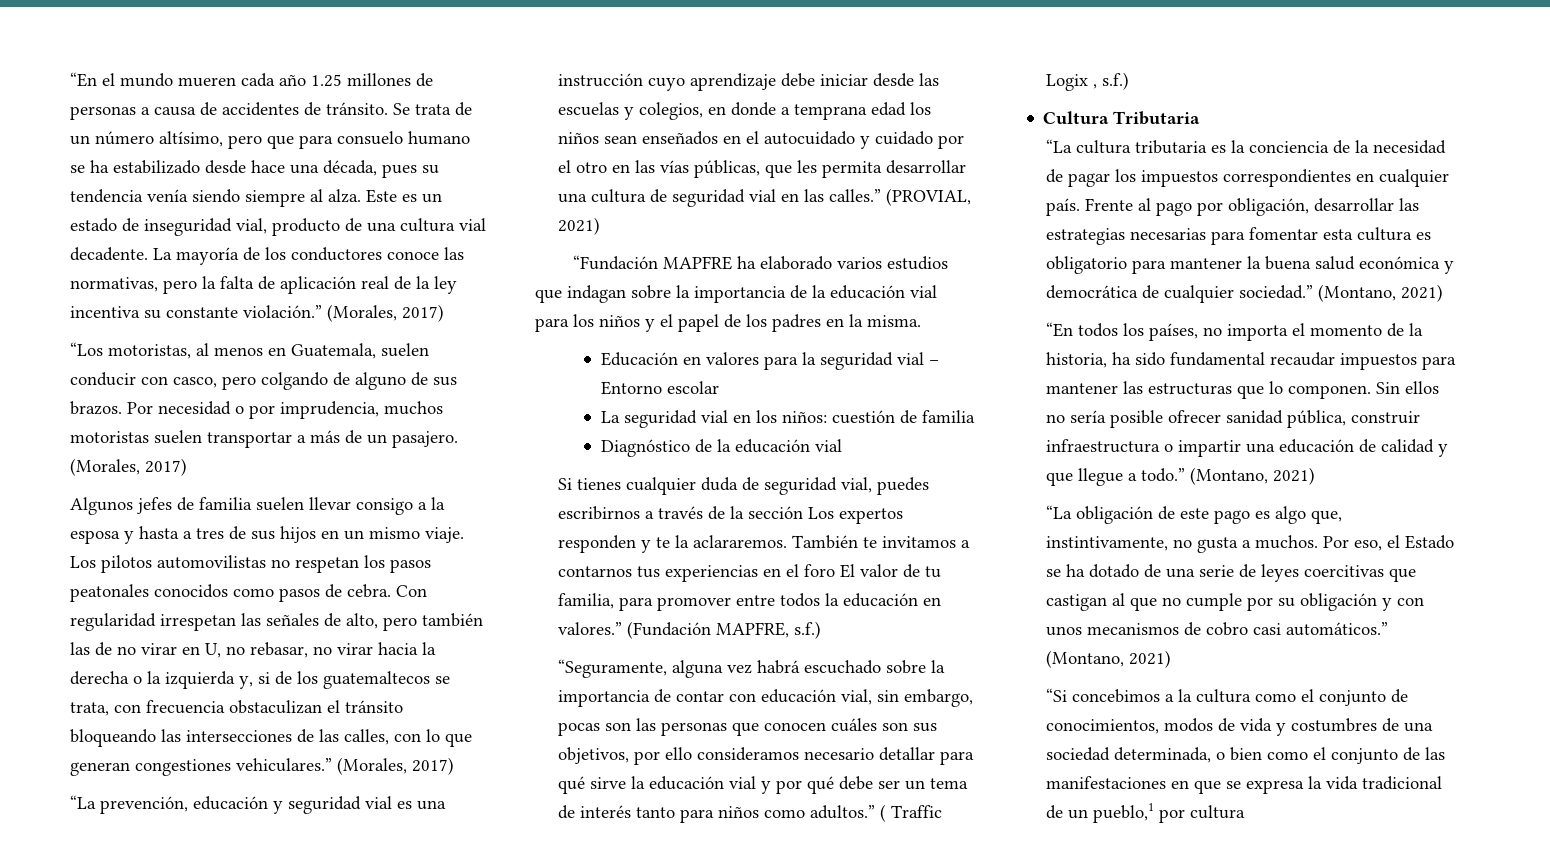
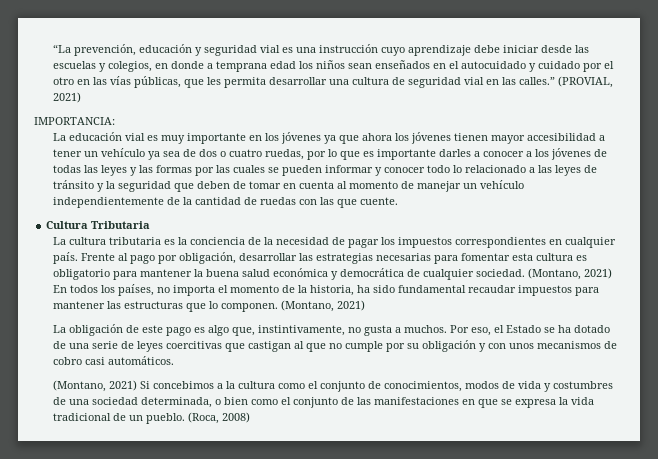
- “En el mundo mueren cada año 1.25 millones de personas a causa de accidentes de tránsito. Se trata de un número altísimo, pero que para consuelo humano se ha estabilizado desde hace una década, pues su tendencia venía siendo siempre al alza. Este es un estado de inseguridad vial, producto de una cultura vial decadente. La mayoría de los conductores conoce las normativas, pero la falta de aplicación real de la ley incentiva su constante violación.” (Morales, 2017)
- “Los motoristas, al menos en Guatemala, suelen conducir con casco, pero colgando de alguno de sus brazos. Por necesidad o por imprudencia, muchos motoristas suelen transportar a más de un pasajero. (Morales, 2017)
- Algunos jefes de familia suelen llevar consigo a la esposa y hasta a tres de sus hijos en un mismo viaje. Los pilotos automovilistas no respetan los pasos peatonales conocidos como pasos de cebra. Con regularidad irrespetan las señales de alto, pero también las de no virar en U, no rebasar, no virar hacia la derecha o la izquierda y, si de los guatemaltecos se trata, con frecuencia obstaculizan el tránsito bloqueando las intersecciones de las calles, con lo que generan congestiones vehiculares.” (Morales, 2017)
- “Fundación MAPFRE ha elaborado varios estudios que indagan sobre la importancia de la educación vial para los niños y el papel de los padres en la misma.
- Educación en valores para la seguridad vial – Entorno escolar
- La seguridad vial en los niños: cuestión de familia
- Diagnóstico de la educación vial
- Si tienes cualquier duda de seguridad vial, puedes escribirnos a través de la sección Los expertos responden y te la aclararemos. También te invitamos a contarnos tus experiencias en el foro El valor de tu familia, para promover entre todos la educación en valores.” (Fundación MAPFRE, s.f.)
- “Seguramente, alguna vez habrá escuchado sobre la importancia de contar con educación vial, sin embargo, pocas son las personas que conocen cuáles son sus objetivos, por ello consideramos necesario detallar para qué sirve la educación vial y por qué debe ser un tema de interés tanto para niños como adultos.” ( Traffic Logix , s.f.)
+ IMPORTANCIA:
+ La educación vial es muy importante en los jóvenes ya que ahora los jóvenes tienen mayor accesibilidad a tener un vehículo ya sea de dos o cuatro ruedas, por lo que es importante darles a conocer a los jóvenes de todas las leyes y las formas por las cuales se pueden informar y conocer todo lo relacionado a las leyes de tránsito y la seguridad que deben de tomar en cuenta al momento de manejar un vehículo independientemente de la cantidad de ruedas con las que cuente.
- “La cultura tributaria es la conciencia de la necesidad de pagar los impuestos correspondientes en cualquier país.
+ La cultura tributaria es la conciencia de la necesidad de pagar los impuestos correspondientes en cualquier país.
- Frente al pago por obligación, desarrollar las estrategias necesarias para fomentar esta cultura es obligatorio para mantener la buena salud económica y democrática de cualquier sociedad.” (Montano, 2021)
- “En todos los países, no importa el momento de la historia, ha sido fundamental recaudar impuestos para mantener las estructuras que lo componen. Sin ellos no sería posible ofrecer sanidad pública, construir infraestructura o impartir una educación de calidad y que llegue a todo.” (Montano, 2021)
- “La obligación de este pago es algo que, instintivamente, no gusta a muchos.
+ Frente al pago por obligación, desarrollar las estrategias necesarias para fomentar esta cultura es obligatorio para mantener la buena salud económica y democrática de cualquier sociedad. (Montano, 2021) En todos los países, no importa el momento de la historia, ha sido fundamental recaudar impuestos para mantener las estructuras que lo componen. (Montano, 2021)
+ La obligación de este pago es algo que, instintivamente, no gusta a muchos.
- Por eso, el Estado se ha dotado de una serie de leyes coercitivas que castigan al que no cumple por su obligación y con unos mecanismos de cobro casi automáticos.” (Montano, 2021)
- “Si concebimos a la cultura como el conjunto de conocimientos, modos de vida y costumbres de una sociedad determinada, o bien como el conjunto de las manifestaciones en que se expresa la vida tradicional de un pueblo,1 por cultura
+ Por eso, el Estado se ha dotado de una serie de leyes coercitivas que castigan al que no cumple por su obligación y con unos mecanismos de cobro casi automáticos.
+ (Montano, 2021) Si concebimos a la cultura como el conjunto de conocimientos, modos de vida y costumbres de una sociedad determinada, o bien como el conjunto de las manifestaciones en que se expresa la vida tradicional de un pueblo. (Roca, 2008)

